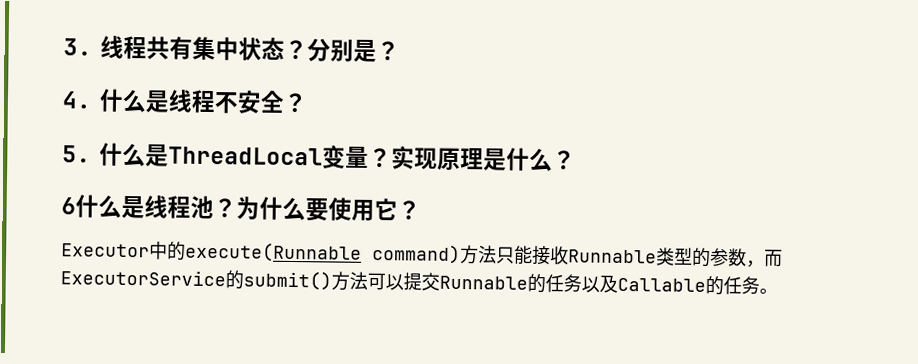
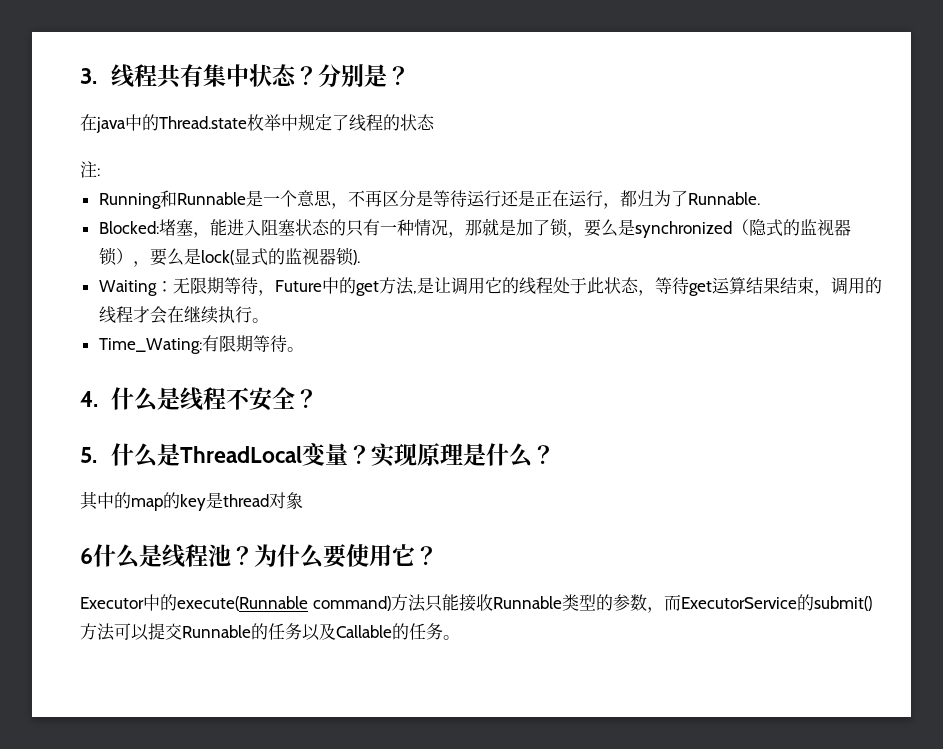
+ 在java中的Thread.state枚举中规定了线程的状态
+ 注:
+ Running和Runnable是一个意思，不再区分是等待运行还是正在运行，都归为了Runnable.
+ Blocked:堵塞，能进入阻塞状态的只有一种情况，那就是加了锁，要么是synchronized（隐式的监视器锁），要么是lock(显式的监视器锁).
+ Waiting：无限期等待，Future中的get方法,是让调用它的线程处于此状态，等待get运算结果结束，调用的线程才会在继续执行。
+ Time_Wating:有限期等待。
+ 其中的map的key是thread对象

